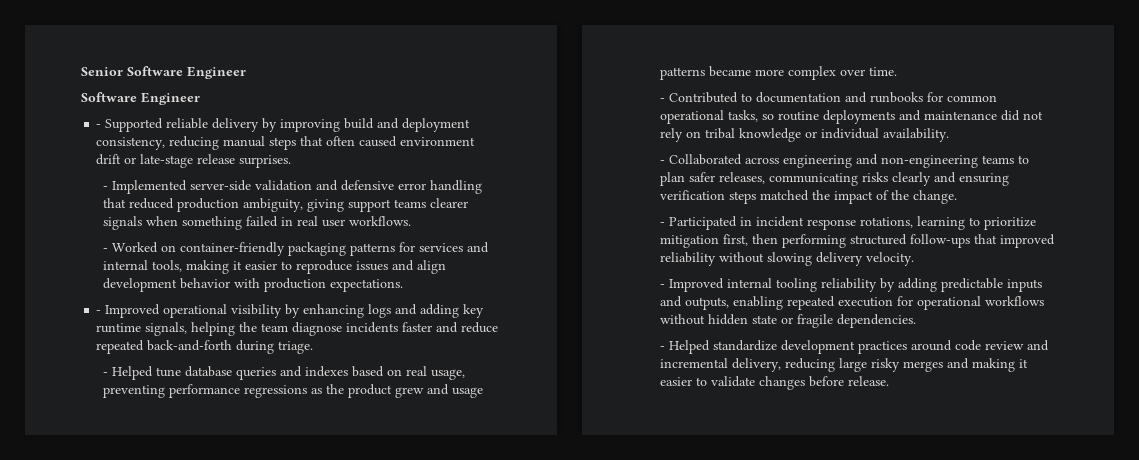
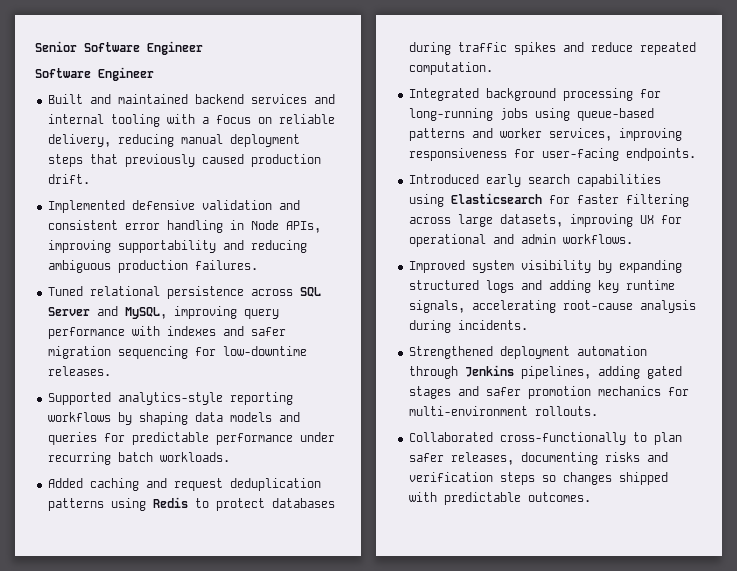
- - Supported reliable delivery by improving build and deployment consistency, reducing manual steps that often caused environment drift or late-stage release surprises.
- - Implemented server-side validation and defensive error handling that reduced production ambiguity, giving support teams clearer signals when something failed in real user workflows.
- - Worked on container-friendly packaging patterns for services and internal tools, making it easier to reproduce issues and align development behavior with production expectations.
- - Improved operational visibility by enhancing logs and adding key runtime signals, helping the team diagnose incidents faster and reduce repeated back-and-forth during triage.
- - Helped tune database queries and indexes based on real usage, preventing performance regressions as the product grew and usage patterns became more complex over time.
- - Contributed to documentation and runbooks for common operational tasks, so routine deployments and maintenance did not rely on tribal knowledge or individual availability.
- - Collaborated across engineering and non-engineering teams to plan safer releases, communicating risks clearly and ensuring verification steps matched the impact of the change.
- - Participated in incident response rotations, learning to prioritize mitigation first, then performing structured follow-ups that improved reliability without slowing delivery velocity.
- - Improved internal tooling reliability by adding predictable inputs and outputs, enabling repeated execution for operational workflows without hidden state or fragile dependencies.
- - Helped standardize development practices around code review and incremental delivery, reducing large risky merges and making it easier to validate changes before release.
+ Built and maintained backend services and internal tooling with a focus on reliable delivery, reducing manual deployment steps that previously caused production drift.
+ Implemented defensive validation and consistent error handling in Node APIs, improving supportability and reducing ambiguous production failures.
+ Tuned relational persistence across SQL Server and MySQL, improving query performance with indexes and safer migration sequencing for low-downtime releases.
+ Supported analytics-style reporting workflows by shaping data models and queries for predictable performance under recurring batch workloads.
+ Added caching and request deduplication patterns using Redis to protect databases during traffic spikes and reduce repeated computation.
+ Integrated background processing for long-running jobs using queue-based patterns and worker services, improving responsiveness for user-facing endpoints.
+ Introduced early search capabilities using Elasticsearch for faster filtering across large datasets, improving UX for operational and admin workflows.
+ Improved system visibility by expanding structured logs and adding key runtime signals, accelerating root-cause analysis during incidents.
+ Strengthened deployment automation through Jenkins pipelines, adding gated stages and safer promotion mechanics for multi-environment rollouts.
+ Collaborated cross-functionally to plan safer releases, documenting risks and verification steps so changes shipped with predictable outcomes.

